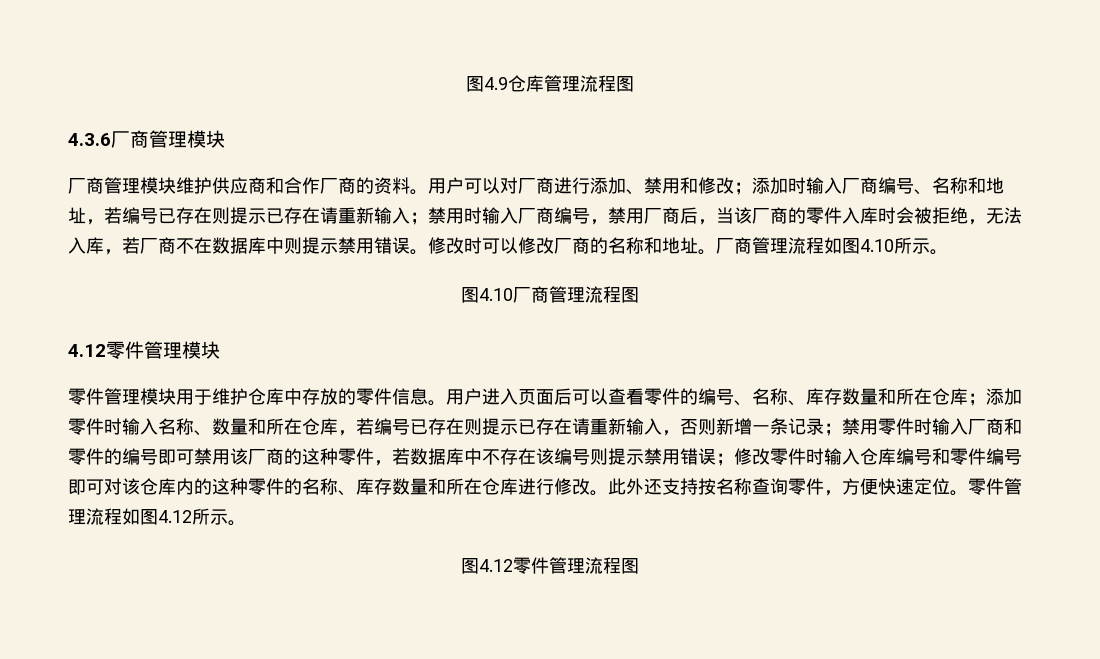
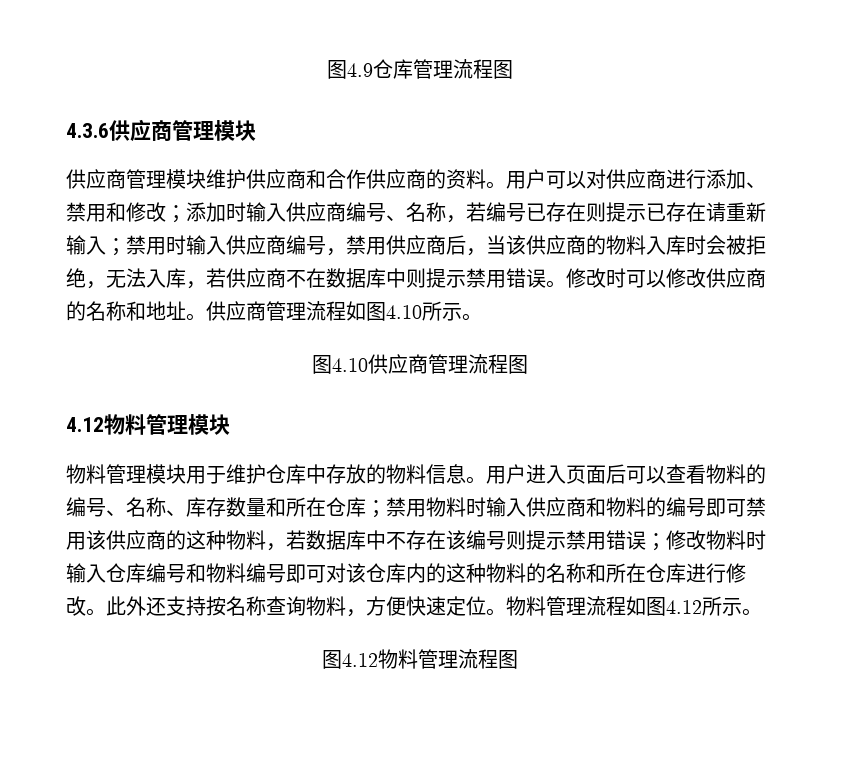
- 4.3.6厂商管理模块
+ 4.3.6供应商管理模块
- 厂商管理模块维护供应商和合作厂商的资料。
+ 供应商管理模块维护供应商和合作供应商的资料。
- 用户可以对厂商进行添加、禁用和修改；添加时输入厂商编号、名称和地址，若编号已存在则提示已存在请重新输入；禁用时输入厂商编号，禁用厂商后，当该厂商的零件入库时会被拒绝，无法入库，若厂商不在数据库中则提示禁用错误。
+ 用户可以对供应商进行添加、禁用和修改；添加时输入供应商编号、名称，若编号已存在则提示已存在请重新输入；禁用时输入供应商编号，禁用供应商后，当该供应商的物料入库时会被拒绝，无法入库，若供应商不在数据库中则提示禁用错误。
- 修改时可以修改厂商的名称和地址。
+ 修改时可以修改供应商的名称和地址。
- 厂商管理流程如图4.10所示。
+ 供应商管理流程如图4.10所示。
- 图4.10厂商管理流程图
+ 图4.10供应商管理流程图
- 4.12零件管理模块
- 零件管理模块用于维护仓库中存放的零件信息。
+ 4.12物料管理模块
+ 物料管理模块用于维护仓库中存放的物料信息。
- 用户进入页面后可以查看零件的编号、名称、库存数量和所在仓库；添加零件时输入名称、数量和所在仓库，若编号已存在则提示已存在请重新输入，否则新增一条记录；禁用零件时输入厂商和零件的编号即可禁用该厂商的这种零件，若数据库中不存在该编号则提示禁用错误；修改零件时输入仓库编号和零件编号即可对该仓库内的这种零件的名称、库存数量和所在仓库进行修改。
+ 用户进入页面后可以查看物料的编号、名称、库存数量和所在仓库；禁用物料时输入供应商和物料的编号即可禁用该供应商的这种物料，若数据库中不存在该编号则提示禁用错误；修改物料时输入仓库编号和物料编号即可对该仓库内的这种物料的名称和所在仓库进行修改。
- 此外还支持按名称查询零件，方便快速定位。
+ 此外还支持按名称查询物料，方便快速定位。
- 零件管理流程如图4.12所示。
+ 物料管理流程如图4.12所示。
- 图4.12零件管理流程图
+ 图4.12物料管理流程图

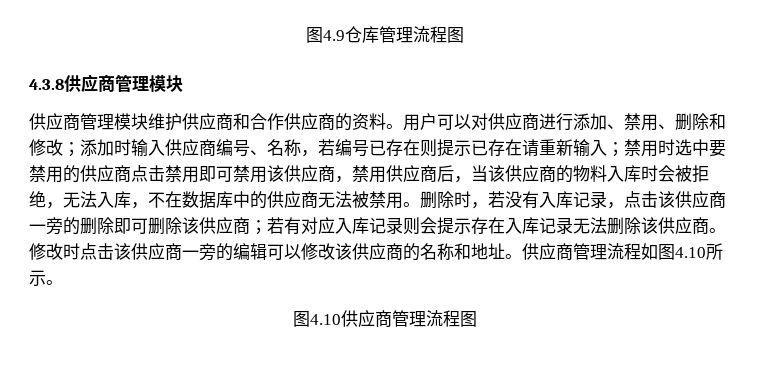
- 4.3.6供应商管理模块
+ 4.3.8供应商管理模块
- 用户可以对供应商进行添加、禁用和修改；添加时输入供应商编号、名称，若编号已存在则提示已存在请重新输入；禁用时输入供应商编号，禁用供应商后，当该供应商的物料入库时会被拒绝，无法入库，若供应商不在数据库中则提示禁用错误。修改时可以修改供应商的名称和地址。
+ 用户可以对供应商进行添加、禁用、删除和修改；添加时输入供应商编号、名称，若编号已存在则提示已存在请重新输入；禁用时选中要禁用的供应商点击禁用即可禁用该供应商，禁用供应商后，当该供应商的物料入库时会被拒绝，无法入库，不在数据库中的供应商无法被禁用。删除时，若没有入库记录，点击该供应商一旁的删除即可删除该供应商；若有对应入库记录则会提示存在入库记录无法删除该供应商。修改时点击该供应商一旁的编辑可以修改该供应商的名称和地址。
- 4.12物料管理模块
- 物料管理模块用于维护仓库中存放的物料信息。用户进入页面后可以查看物料的编号、名称、库存数量和所在仓库；禁用物料时输入供应商和物料的编号即可禁用该供应商的这种物料，若数据库中不存在该编号则提示禁用错误；修改物料时输入仓库编号和物料编号即可对该仓库内的这种物料的名称和所在仓库进行修改。此外还支持按名称查询物料，方便快速定位。物料管理流程如图4.12所示。
- 图4.12物料管理流程图

